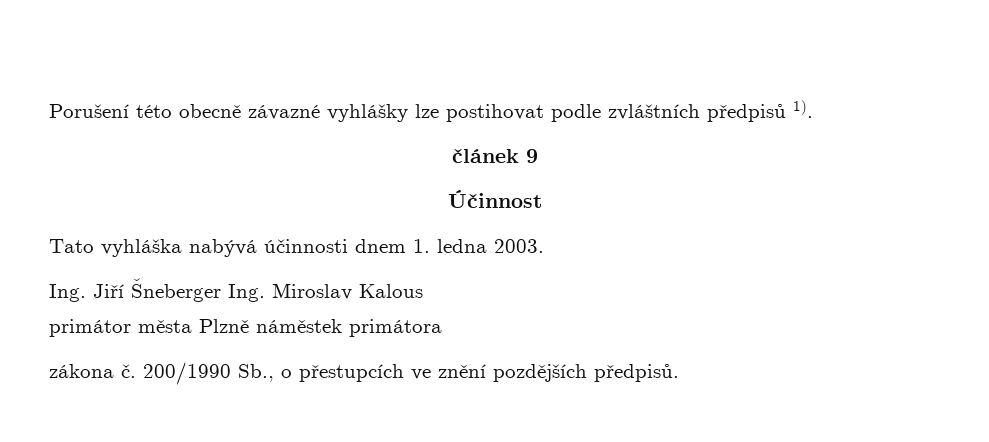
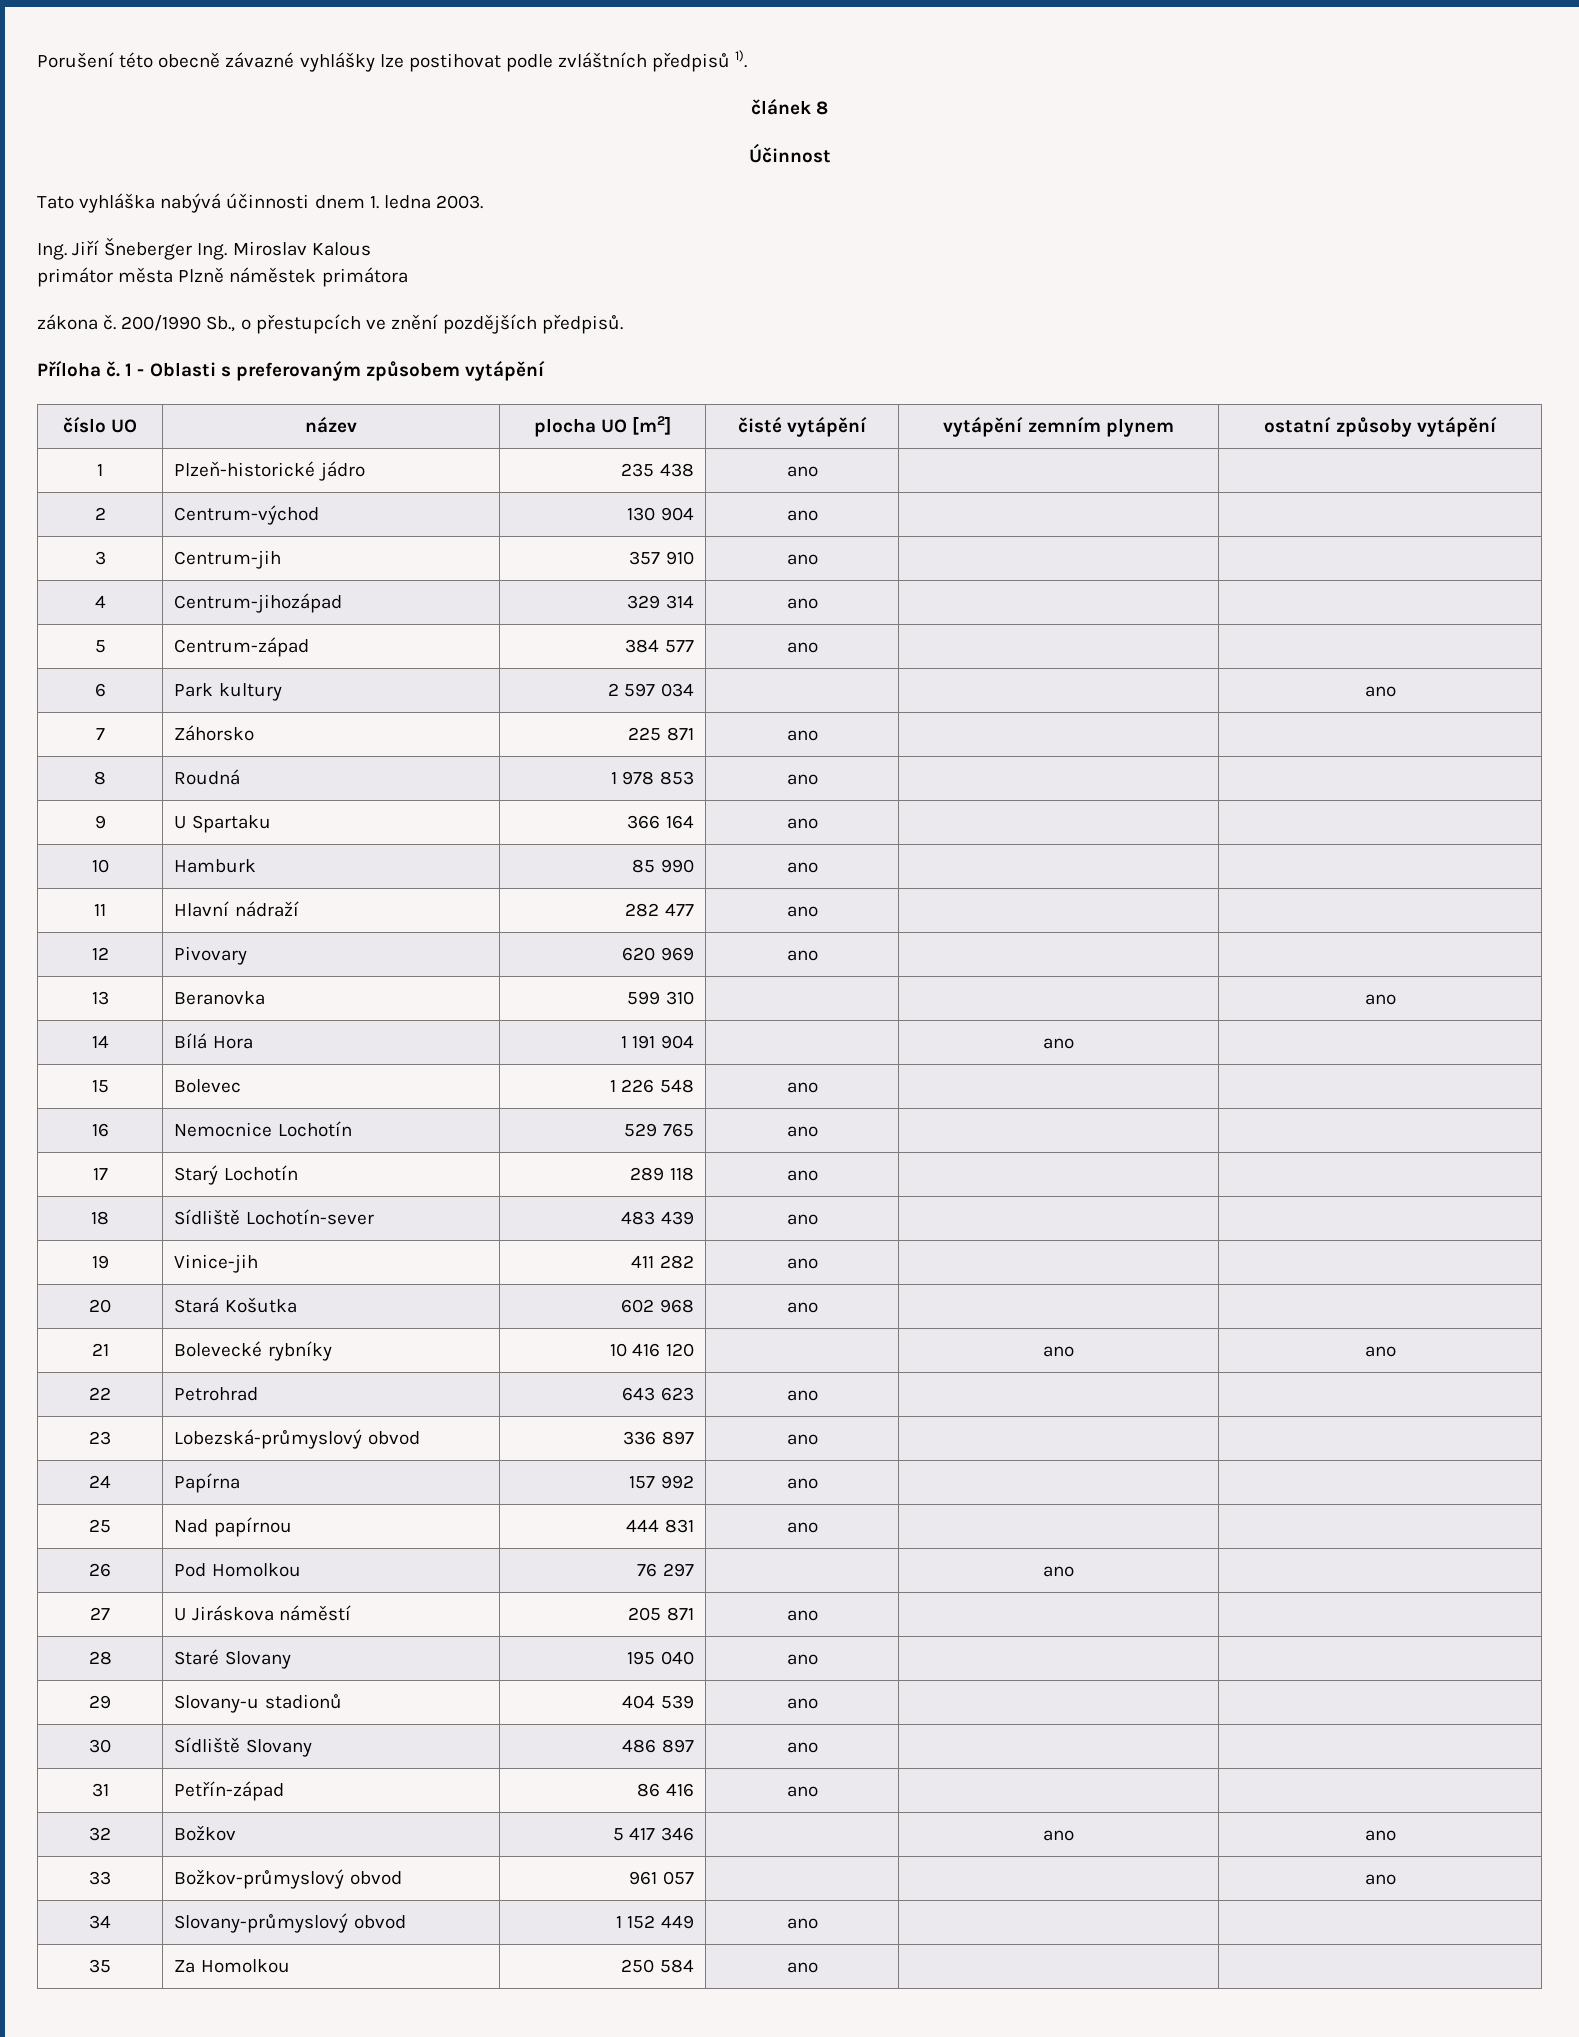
- článek 9
+ článek 8
+ Příloha č. 1 - Oblasti s preferovaným způsobem vytápění
+ číslo UO | název | plocha UO [m2] | čisté vytápění | vytápění zemním plynem | ostatní způsoby vytápění
+ 1 | Plzeň-historické jádro | 235 438 | ano | |
+ 2 | Centrum-východ | 130 904 | ano | |
+ 3 | Centrum-jih | 357 910 | ano | |
+ 4 | Centrum-jihozápad | 329 314 | ano | |
+ 5 | Centrum-západ | 384 577 | ano | |
+ 6 | Park kultury | 2 597 034 | | | ano
+ 7 | Záhorsko | 225 871 | ano | |
+ 8 | Roudná | 1 978 853 | ano | |
+ 9 | U Spartaku | 366 164 | ano | |
+ 10 | Hamburk | 85 990 | ano | |
+ 11 | Hlavní nádraží | 282 477 | ano | |
+ 12 | Pivovary | 620 969 | ano | |
+ 13 | Beranovka | 599 310 | | | ano
+ 14 | Bílá Hora | 1 191 904 | | ano |
+ 15 | Bolevec | 1 226 548 | ano | |
+ 16 | Nemocnice Lochotín | 529 765 | ano | |
+ 17 | Starý Lochotín | 289 118 | ano | |
+ 18 | Sídliště Lochotín-sever | 483 439 | ano | |
+ 19 | Vinice-jih | 411 282 | ano | |
+ 20 | Stará Košutka | 602 968 | ano | |
+ 21 | Bolevecké rybníky | 10 416 120 | | ano | ano
+ 22 | Petrohrad | 643 623 | ano | |
+ 23 | Lobezská-průmyslový obvod | 336 897 | ano | |
+ 24 | Papírna | 157 992 | ano | |
+ 25 | Nad papírnou | 444 831 | ano | |
+ 26 | Pod Homolkou | 76 297 | | ano |
+ 27 | U Jiráskova náměstí | 205 871 | ano | |
+ 28 | Staré Slovany | 195 040 | ano | |
+ 29 | Slovany-u stadionů | 404 539 | ano | |
+ 30 | Sídliště Slovany | 486 897 | ano | |
+ 31 | Petřín-západ | 86 416 | ano | |
+ 32 | Božkov | 5 417 346 | | ano | ano
+ 33 | Božkov-průmyslový obvod | 961 057 | | | ano
+ 34 | Slovany-průmyslový obvod | 1 152 449 | ano | |
+ 35 | Za Homolkou | 250 584 | ano | |

